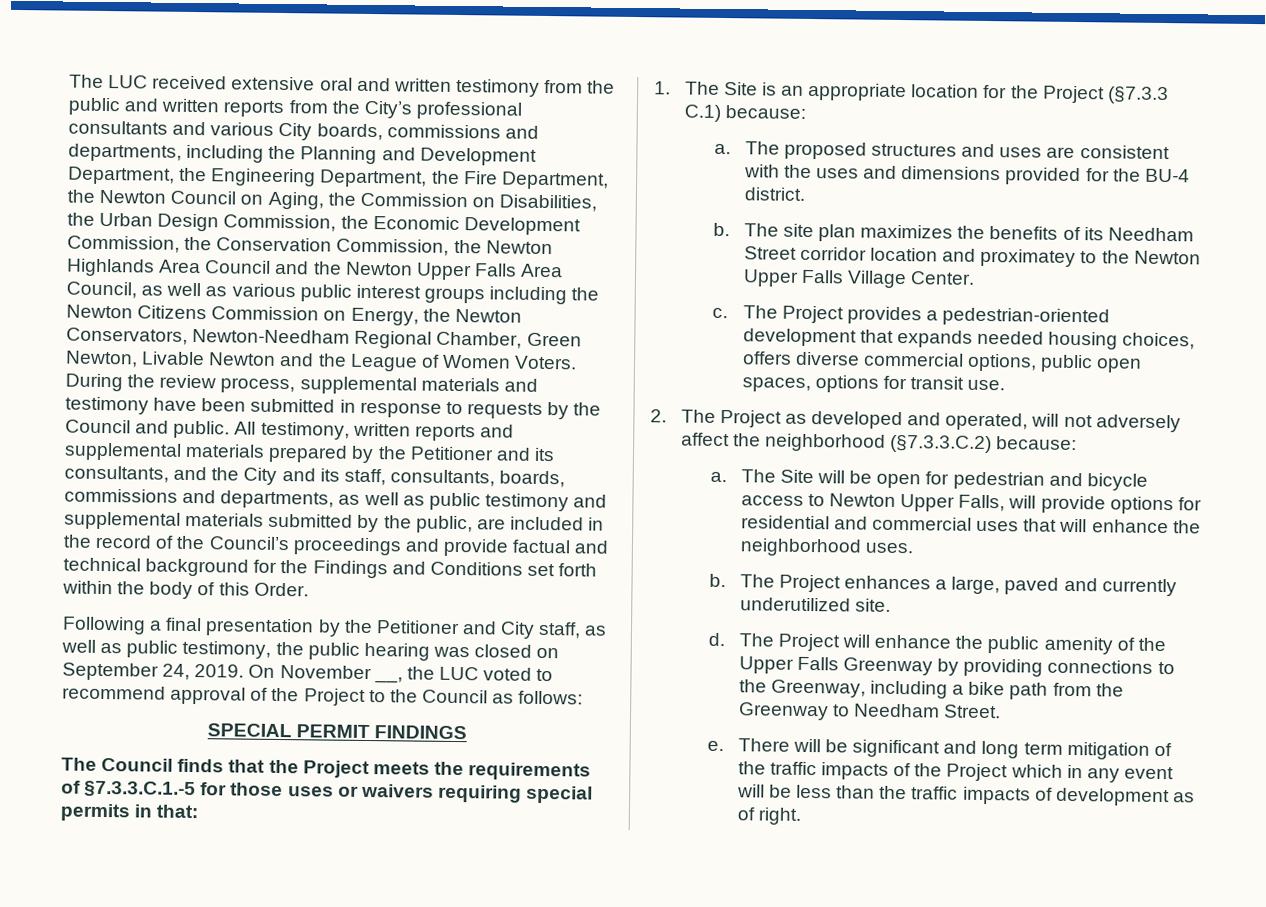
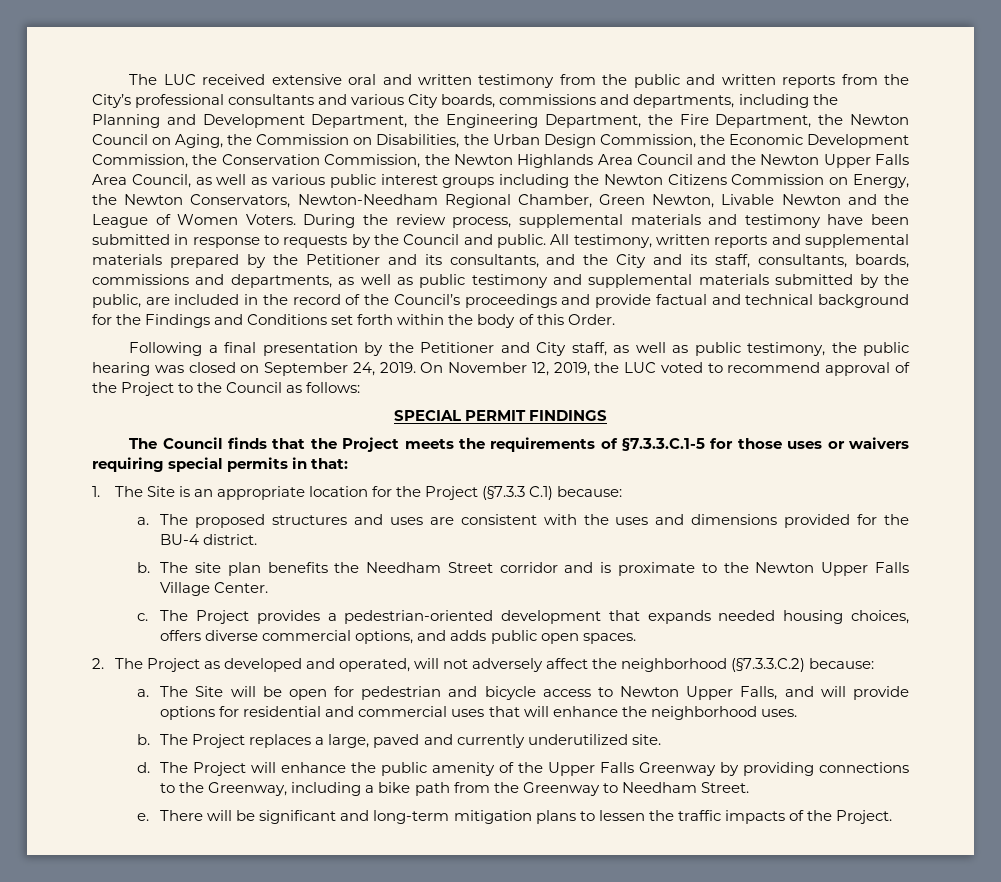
- On November __, the LUC voted to recommend approval of the Project to the Council as follows:
+ On November 12, 2019, the LUC voted to recommend approval of the Project to the Council as follows:
- The Council finds that the Project meets the requirements of §7.3.3.C.1.-5 for those uses or waivers requiring special permits in that:
+ The Council finds that the Project meets the requirements of §7.3.3.C.1-5 for those uses or waivers requiring special permits in that:
- The site plan maximizes the benefits of its Needham Street corridor location and proximatey to the Newton Upper Falls Village Center.
+ The site plan benefits the Needham Street corridor and is proximate to the Newton Upper Falls Village Center.
- The Project provides a pedestrian-oriented development that expands needed housing choices, offers diverse commercial options, public open spaces, options for transit use.
+ The Project provides a pedestrian-oriented development that expands needed housing choices, offers diverse commercial options, and adds public open spaces.
- The Site will be open for pedestrian and bicycle access to Newton Upper Falls, will provide options for residential and commercial uses that will enhance the neighborhood uses.
+ The Site will be open for pedestrian and bicycle access to Newton Upper Falls, and will provide options for residential and commercial uses that will enhance the neighborhood uses.
- The Project enhances a large, paved and currently underutilized site.
+ The Project replaces a large, paved and currently underutilized site.
- There will be significant and long term mitigation of the traffic impacts of the Project which in any event will be less than the traffic impacts of development as of right.
+ There will be significant and long-term mitigation plans to lessen the traffic impacts of the Project.

